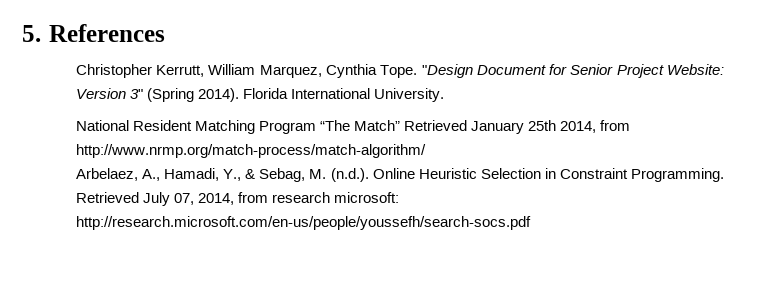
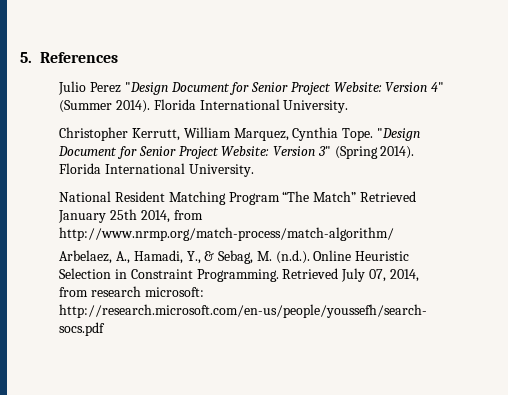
+ Julio Perez "Design Document for Senior Project Website: Version 4" (Summer 2014). Florida International University.

